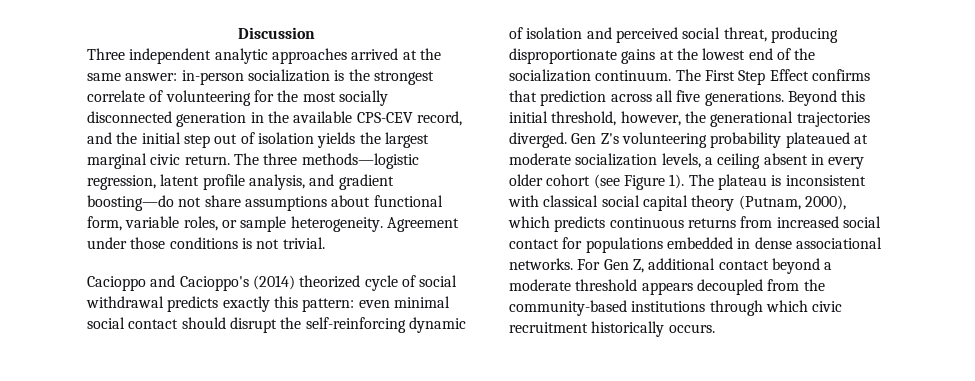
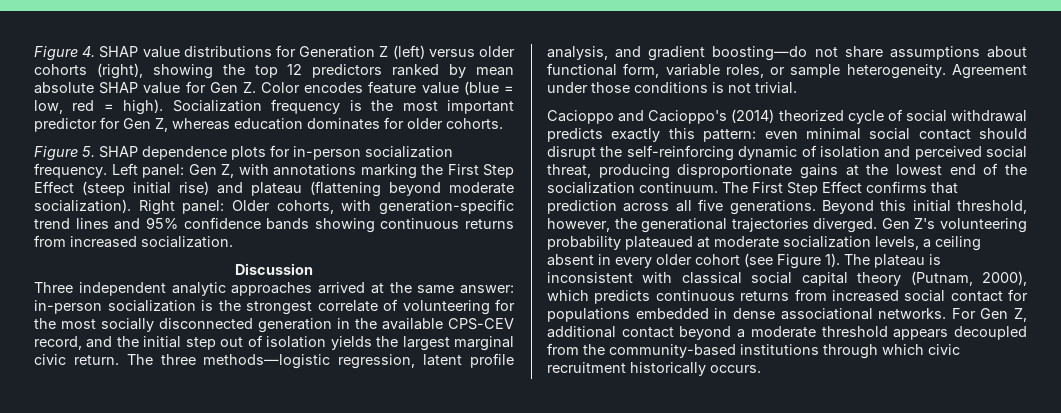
+ Figure 4. SHAP value distributions for Generation Z (left) versus older cohorts (right), showing the top 12 predictors ranked by mean absolute SHAP value for Gen Z. Color encodes feature value (blue = low, red = high). Socialization frequency is the most important predictor for Gen Z, whereas education dominates for older cohorts.
+ Figure 5. SHAP dependence plots for in-person socialization frequency. Left panel: Gen Z, with annotations marking the First Step Effect (steep initial rise) and plateau (flattening beyond moderate socialization). Right panel: Older cohorts, with generation-specific trend lines and 95% confidence bands showing continuous returns from increased socialization.

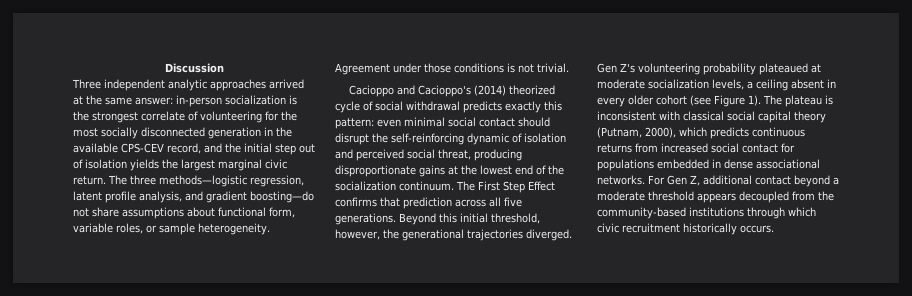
- Figure 4. SHAP value distributions for Generation Z (left) versus older cohorts (right), showing the top 12 predictors ranked by mean absolute SHAP value for Gen Z. Color encodes feature value (blue = low, red = high). Socialization frequency is the most important predictor for Gen Z, whereas education dominates for older cohorts.
- Figure 5. SHAP dependence plots for in-person socialization frequency. Left panel: Gen Z, with annotations marking the First Step Effect (steep initial rise) and plateau (flattening beyond moderate socialization). Right panel: Older cohorts, with generation-specific trend lines and 95% confidence bands showing continuous returns from increased socialization.

